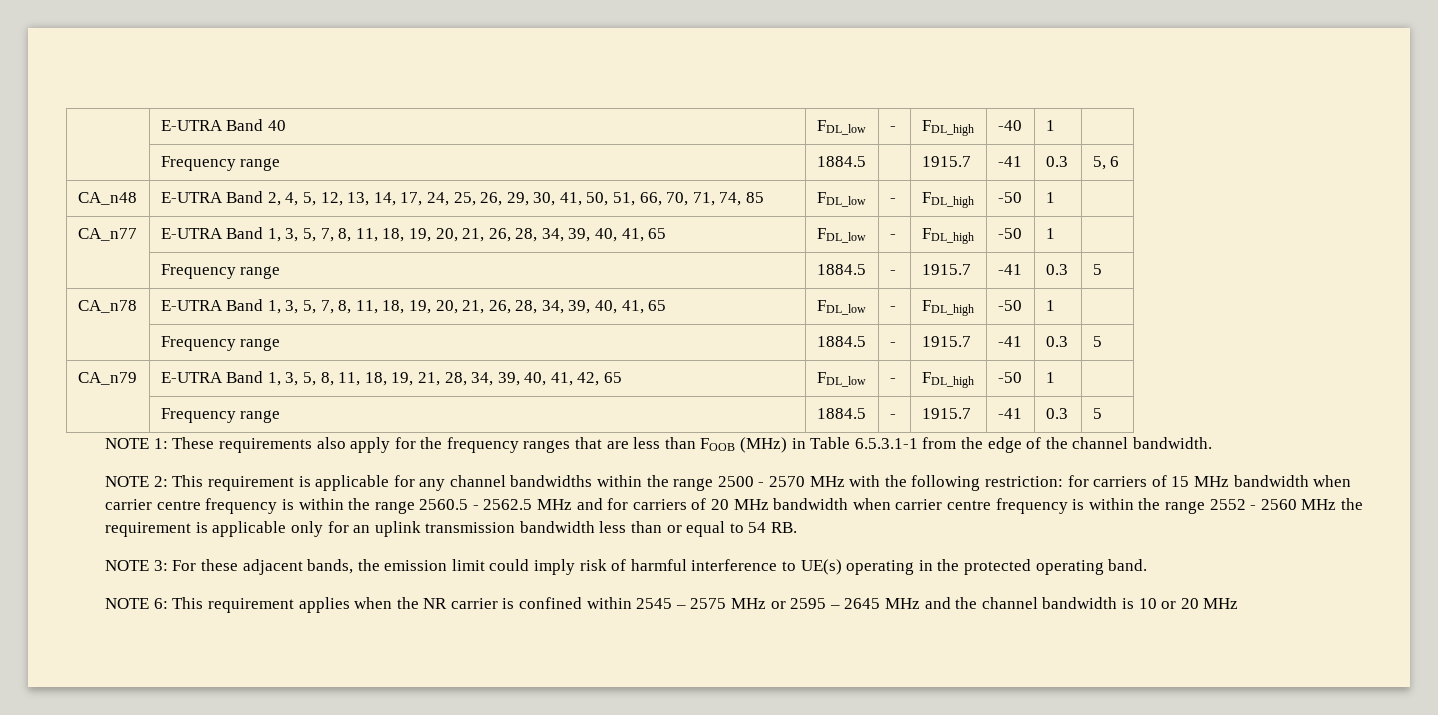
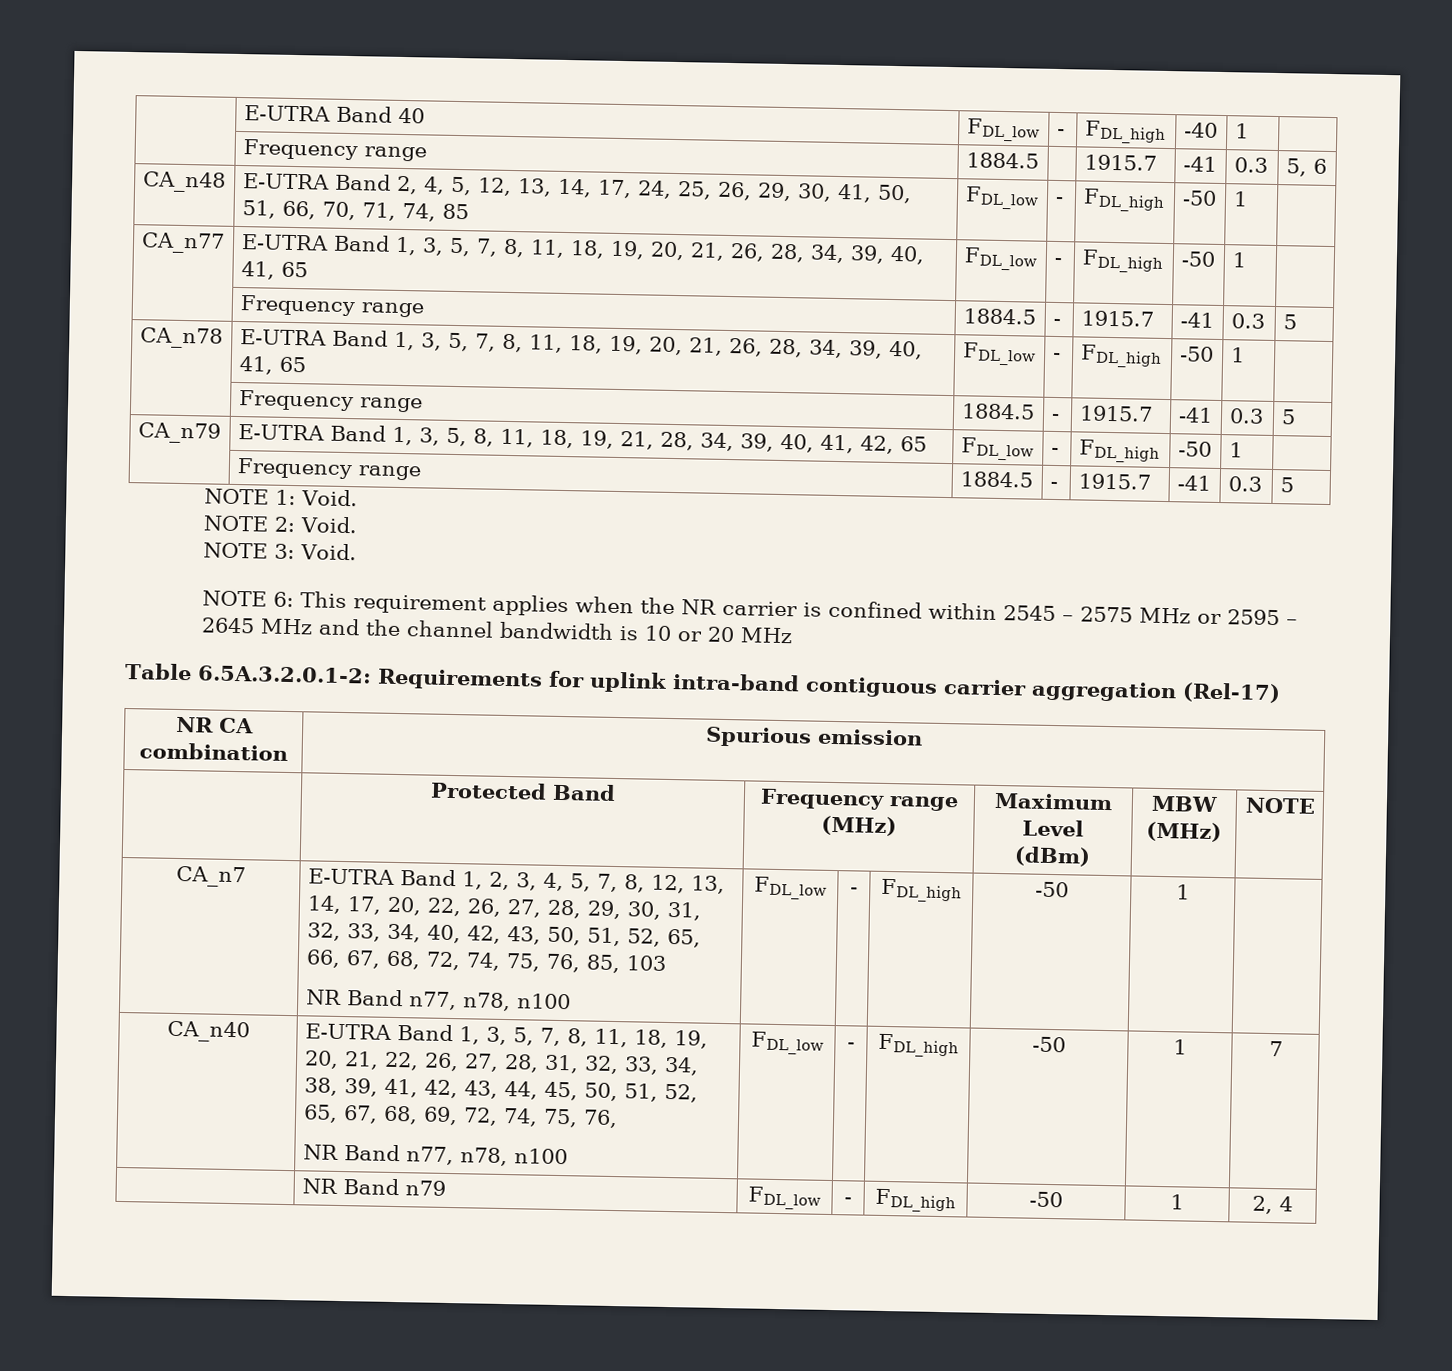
- NOTE 1: These requirements also apply for the frequency ranges that are less than FOOB (MHz) in Table 6.5.3.1-1 from the edge of the channel bandwidth.
- NOTE 2: This requirement is applicable for any channel bandwidths within the range 2500 - 2570 MHz with the following restriction: for carriers of 15 MHz bandwidth when carrier centre frequency is within the range 2560.5 - 2562.5 MHz and for carriers of 20 MHz bandwidth when carrier centre frequency is within the range 2552 - 2560 MHz the requirement is applicable only for an uplink transmission bandwidth less than or equal to 54 RB.
- NOTE 3: For these adjacent bands, the emission limit could imply risk of harmful interference to UE(s) operating in the protected operating band.
+ NOTE 1: Void.
+ NOTE 2: Void.
+ NOTE 3: Void.
+ Table 6.5A.3.2.0.1-2: Requirements for uplink intra-band contiguous carrier aggregation (Rel-17)
+ NR CA combination | Spurious emission
+ | Protected Band | Frequency range (MHz) | Maximum Level (dBm) | MBW (MHz) | NOTE
+ CA_n7 | E-UTRA Band 1, 2, 3, 4, 5, 7, 8, 12, 13, 14, 17, 20, 22, 26, 27, 28, 29, 30, 31, 32, 33, 34, 40, 42, 43, 50, 51, 52, 65, 66, 67, 68, 72, 74, 75, 76, 85, 103
+ NR Band n77, n78, n100 | FDL_low | - | FDL_high | -50 | 1 |
+ CA_n40 | E-UTRA Band 1, 3, 5, 7, 8, 11, 18, 19, 20, 21, 22, 26, 27, 28, 31, 32, 33, 34, 38, 39, 41, 42, 43, 44, 45, 50, 51, 52, 65, 67, 68, 69, 72, 74, 75, 76,
+ NR Band n77, n78, n100 | FDL_low | - | FDL_high | -50 | 1 | 7
+ | NR Band n79 | FDL_low | - | FDL_high | -50 | 1 | 2, 4

